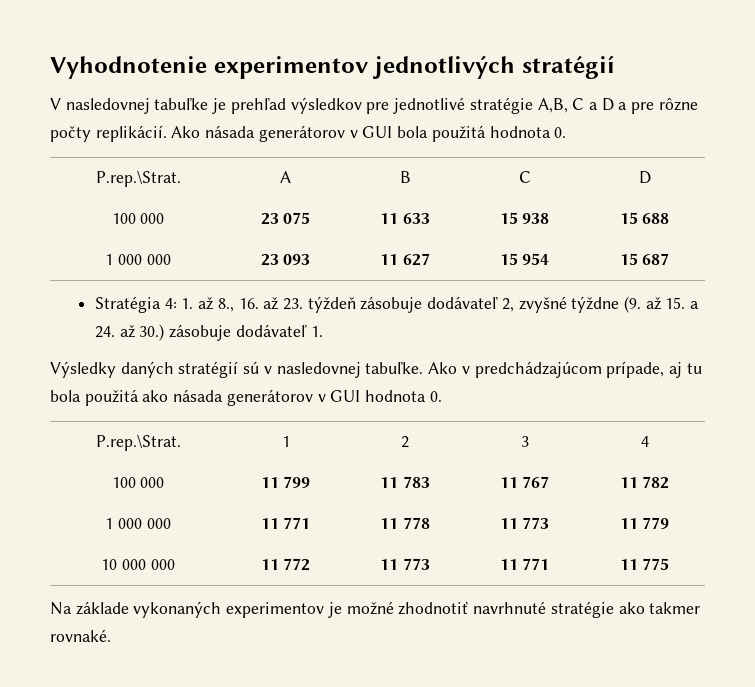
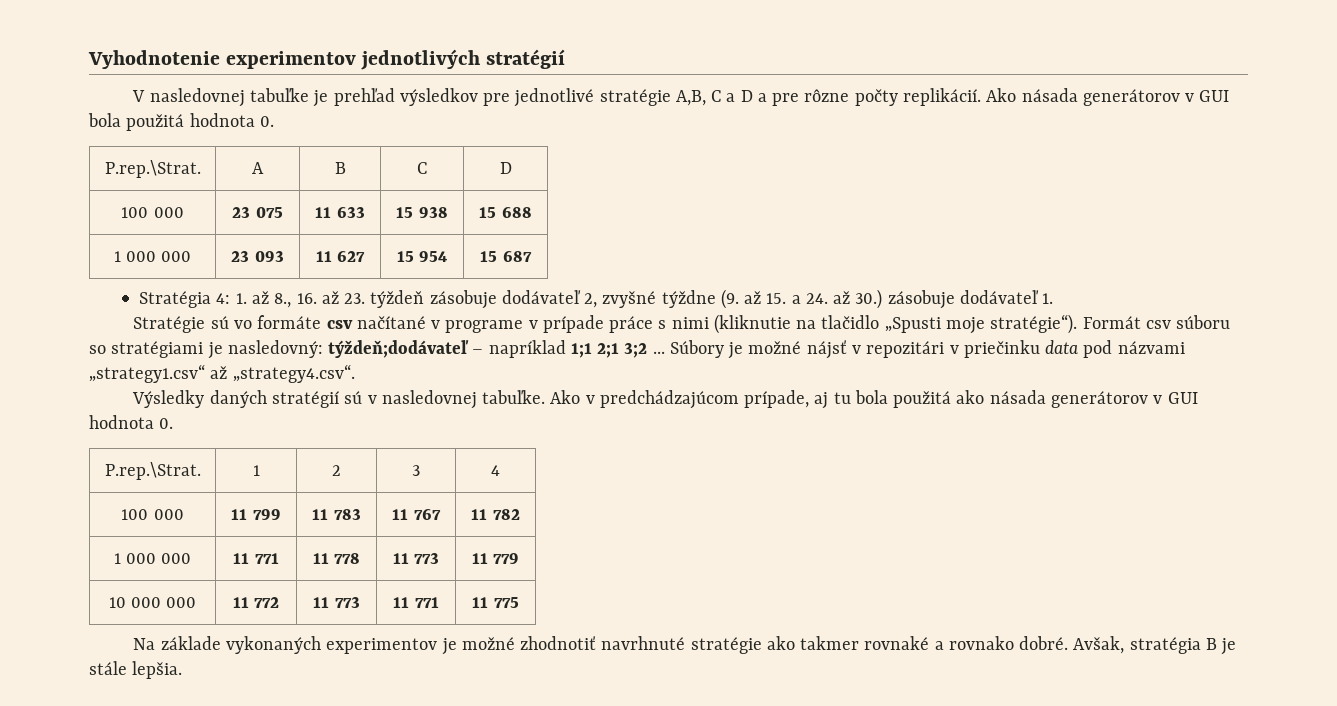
+ Stratégie sú vo formáte csv načítané v programe v prípade práce s nimi (kliknutie na tlačidlo „Spusti moje stratégie“). Formát csv súboru so stratégiami je nasledovný: týždeň;dodávateľ – napríklad 1;1 2;1 3;2 ... Súbory je možné nájsť v repozitári v priečinku data pod názvami „strategy1.csv“ až „strategy4.csv“.
- Na základe vykonaných experimentov je možné zhodnotiť navrhnuté stratégie ako takmer rovnaké.
+ Na základe vykonaných experimentov je možné zhodnotiť navrhnuté stratégie ako takmer rovnaké a rovnako dobré. Avšak, stratégia B je stále lepšia.

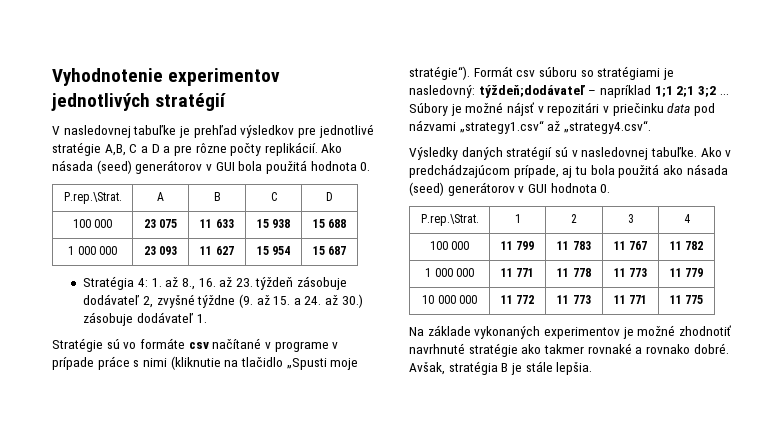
- Ako násada generátorov v GUI bola použitá hodnota 0.
+ Ako násada (seed) generátorov v GUI bola použitá hodnota 0.
- Ako v predchádzajúcom prípade, aj tu bola použitá ako násada generátorov v GUI hodnota 0.
+ Ako v predchádzajúcom prípade, aj tu bola použitá ako násada (seed) generátorov v GUI hodnota 0.

